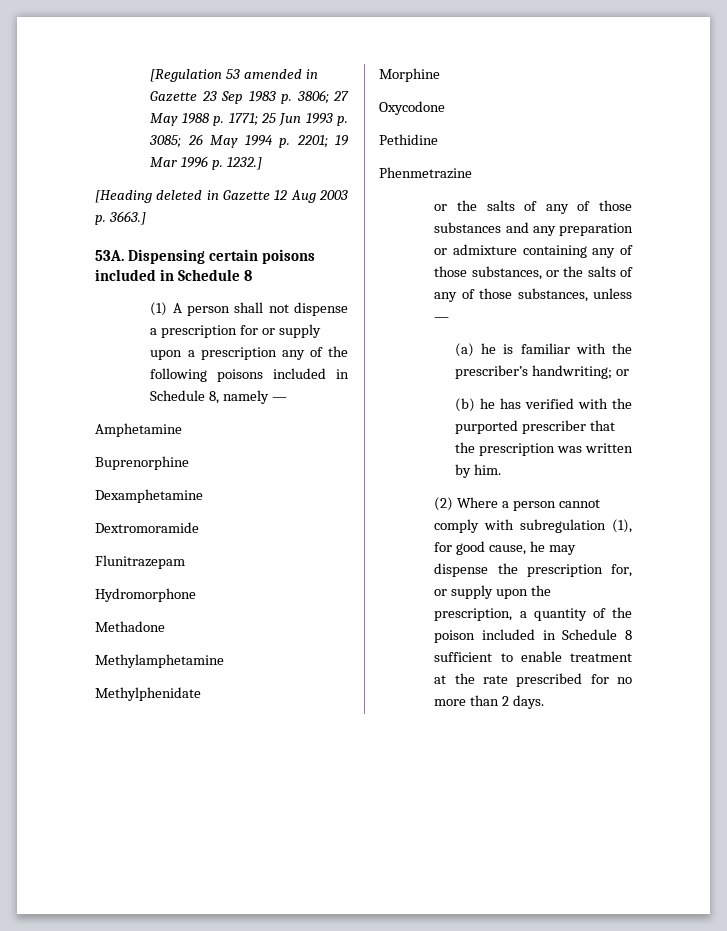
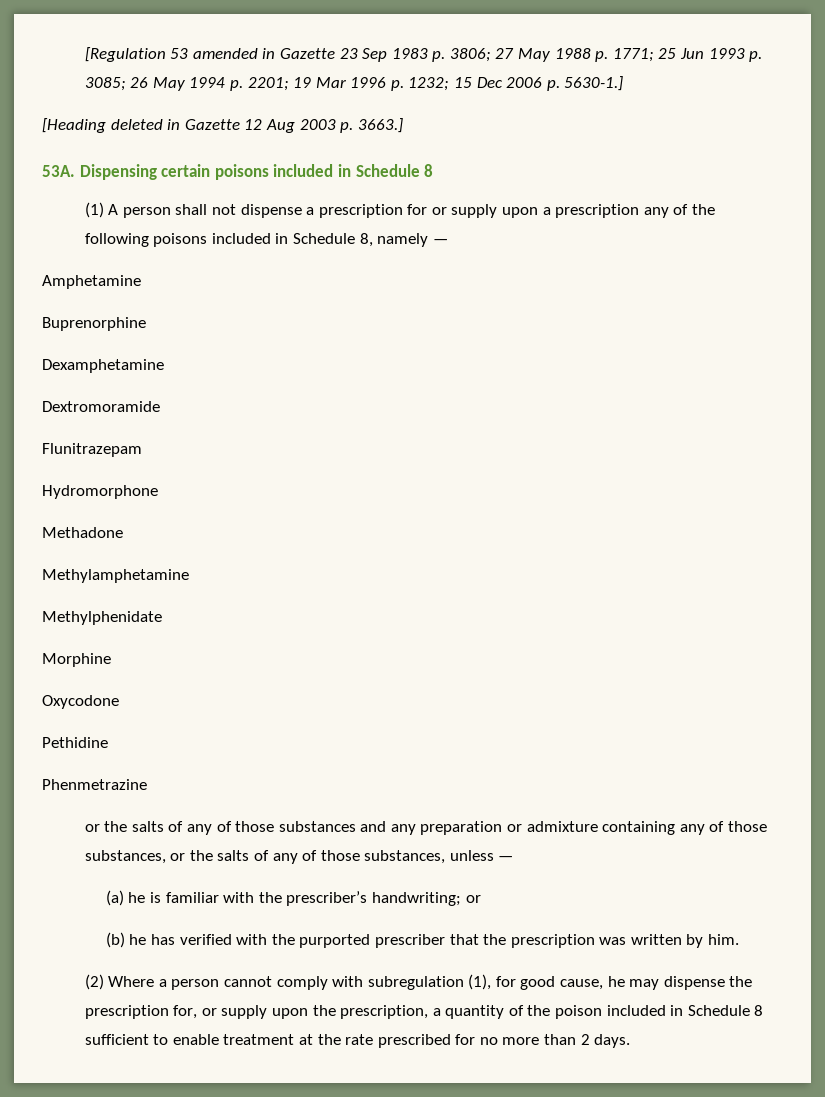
- [Regulation 53 amended in Gazette 23 Sep 1983 p. 3806; 27 May 1988 p. 1771; 25 Jun 1993 p. 3085; 26 May 1994 p. 2201; 19 Mar 1996 p. 1232.]
+ [Regulation 53 amended in Gazette 23 Sep 1983 p. 3806; 27 May 1988 p. 1771; 25 Jun 1993 p. 3085; 26 May 1994 p. 2201; 19 Mar 1996 p. 1232; 15 Dec 2006 p. 5630-1.]

